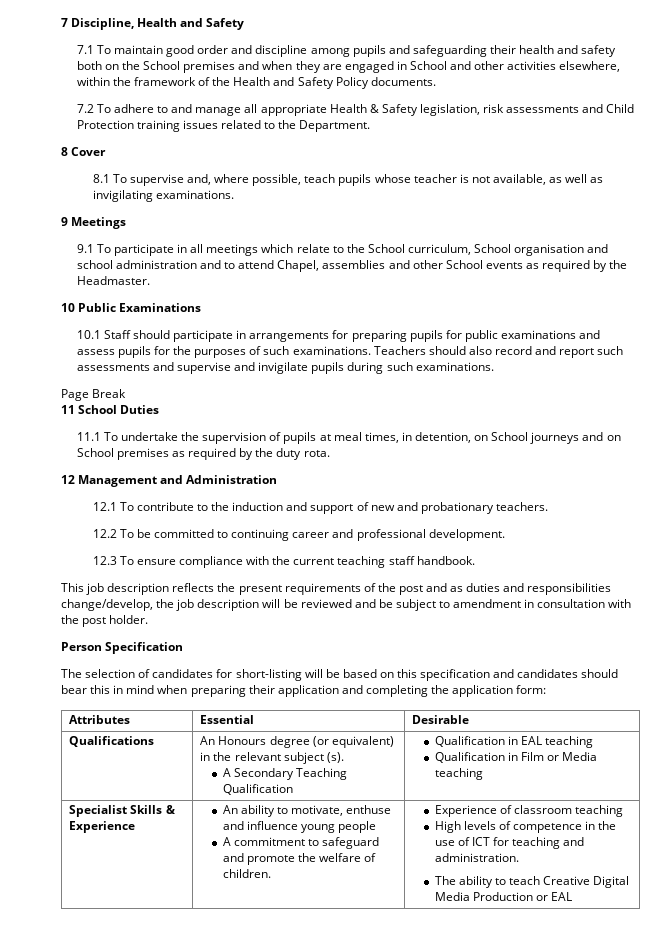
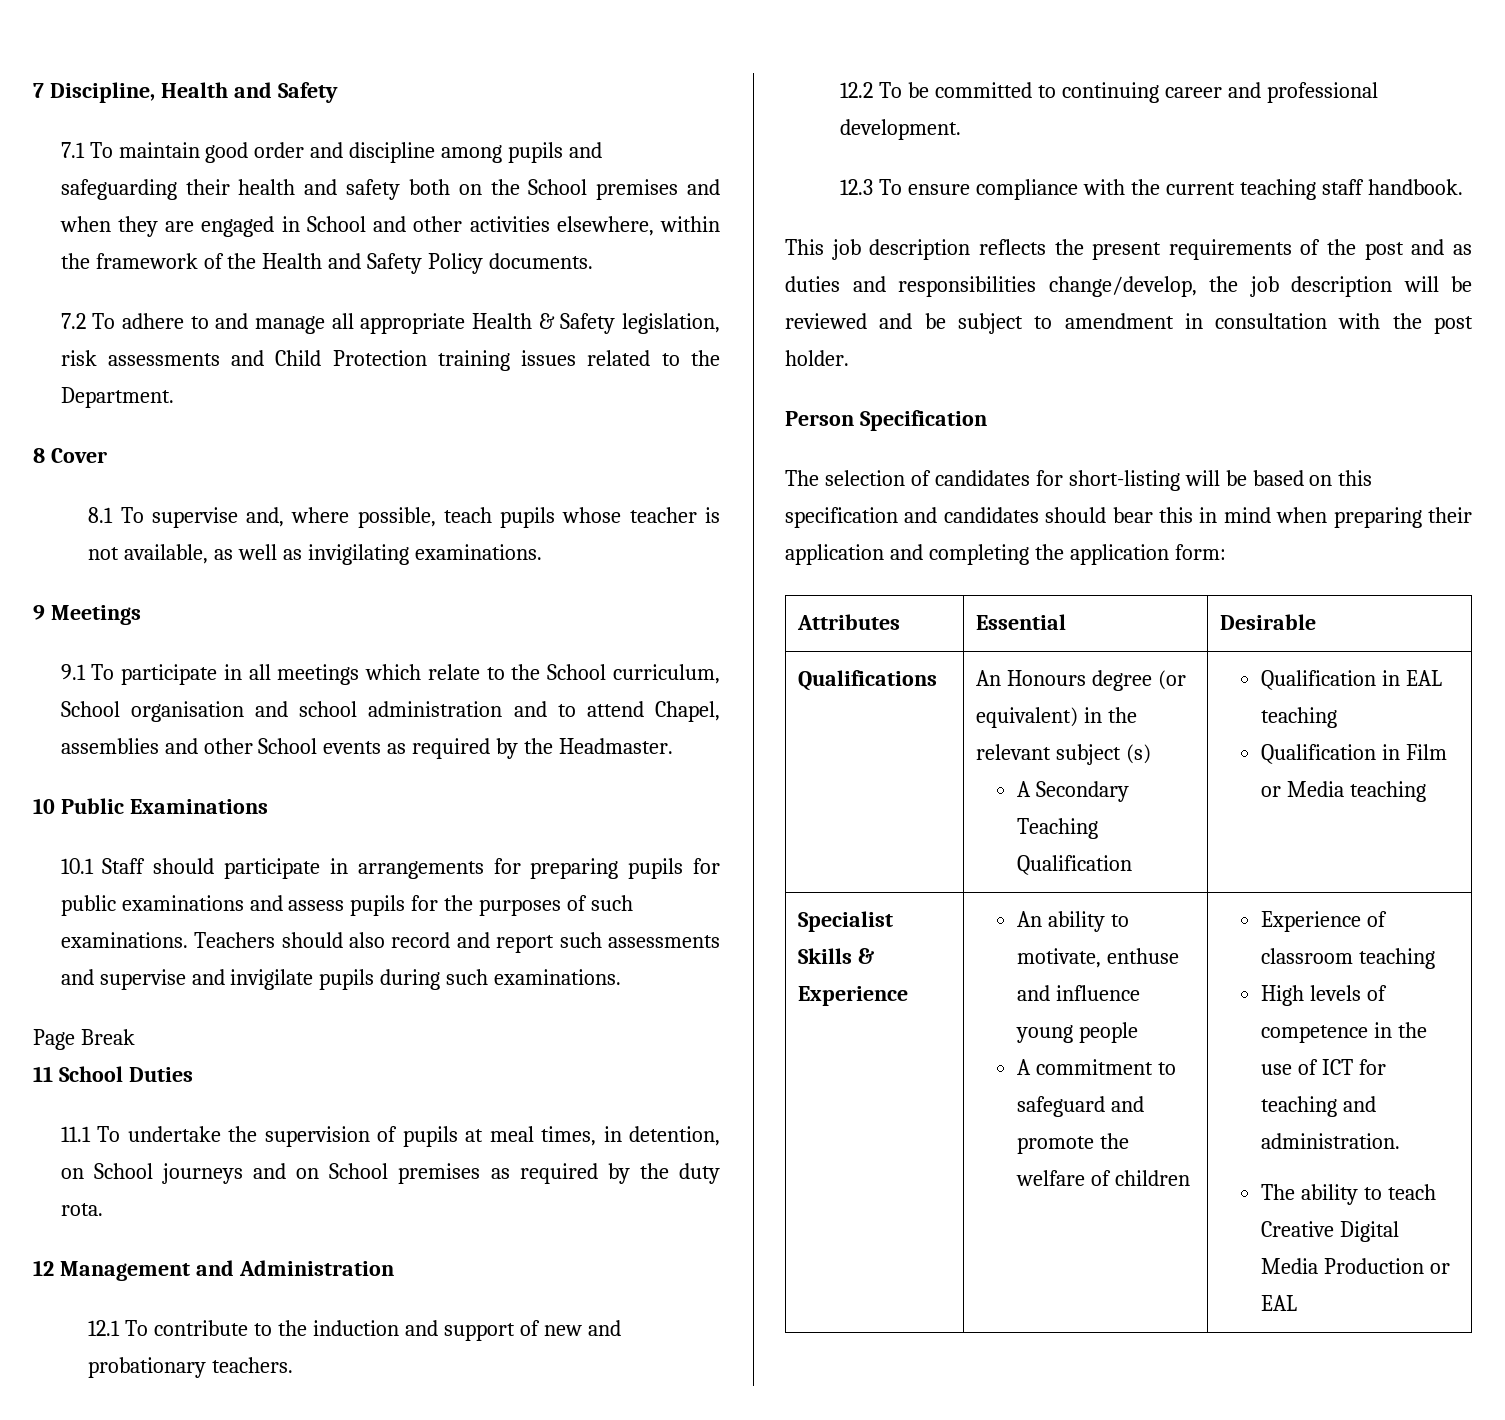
- Qualifications | An Honours degree (or equivalent) in the relevant subject (s).
+ Qualifications | An Honours degree (or equivalent) in the relevant subject (s)
- A commitment to safeguard and promote the welfare of children.
+ A commitment to safeguard and promote the welfare of children

